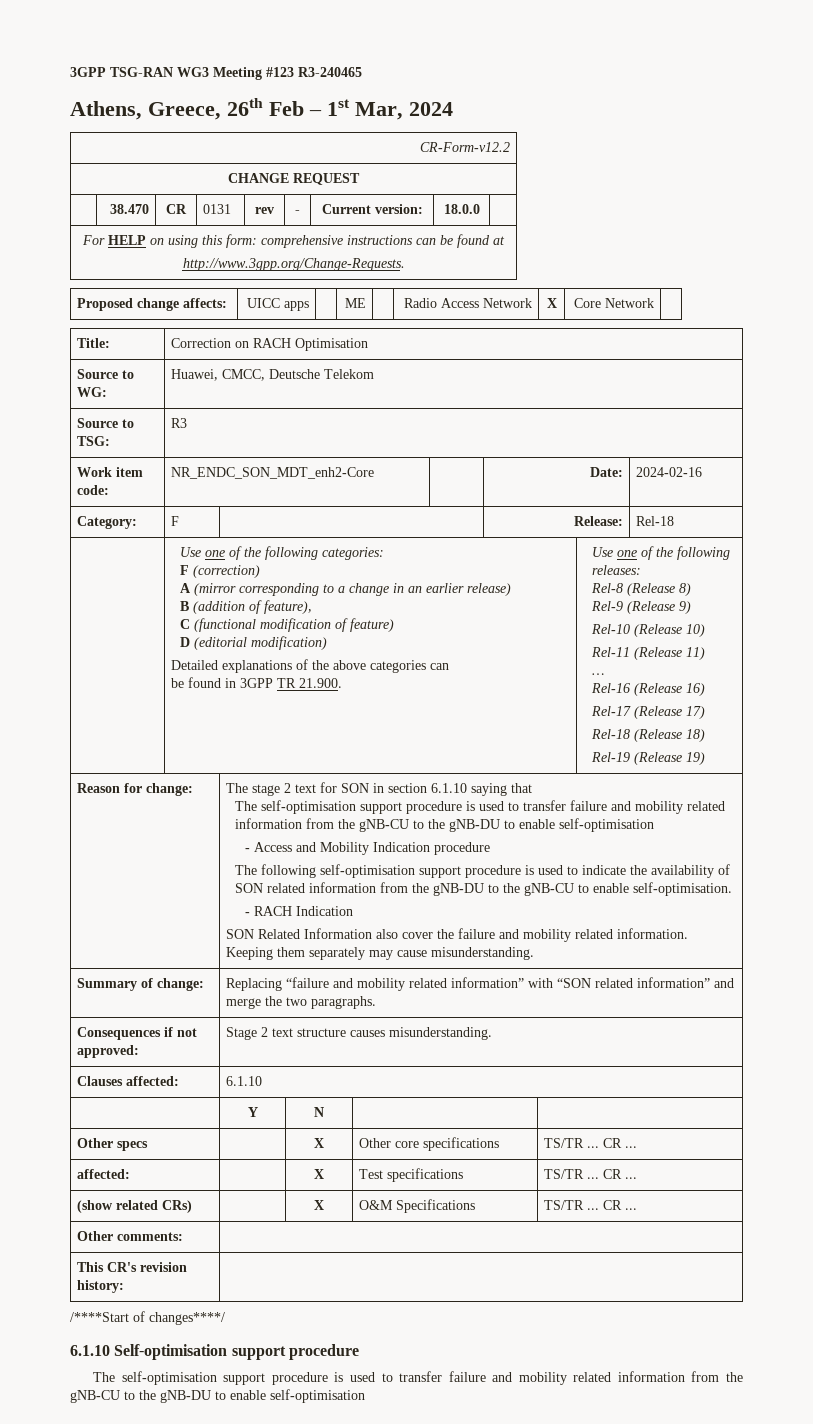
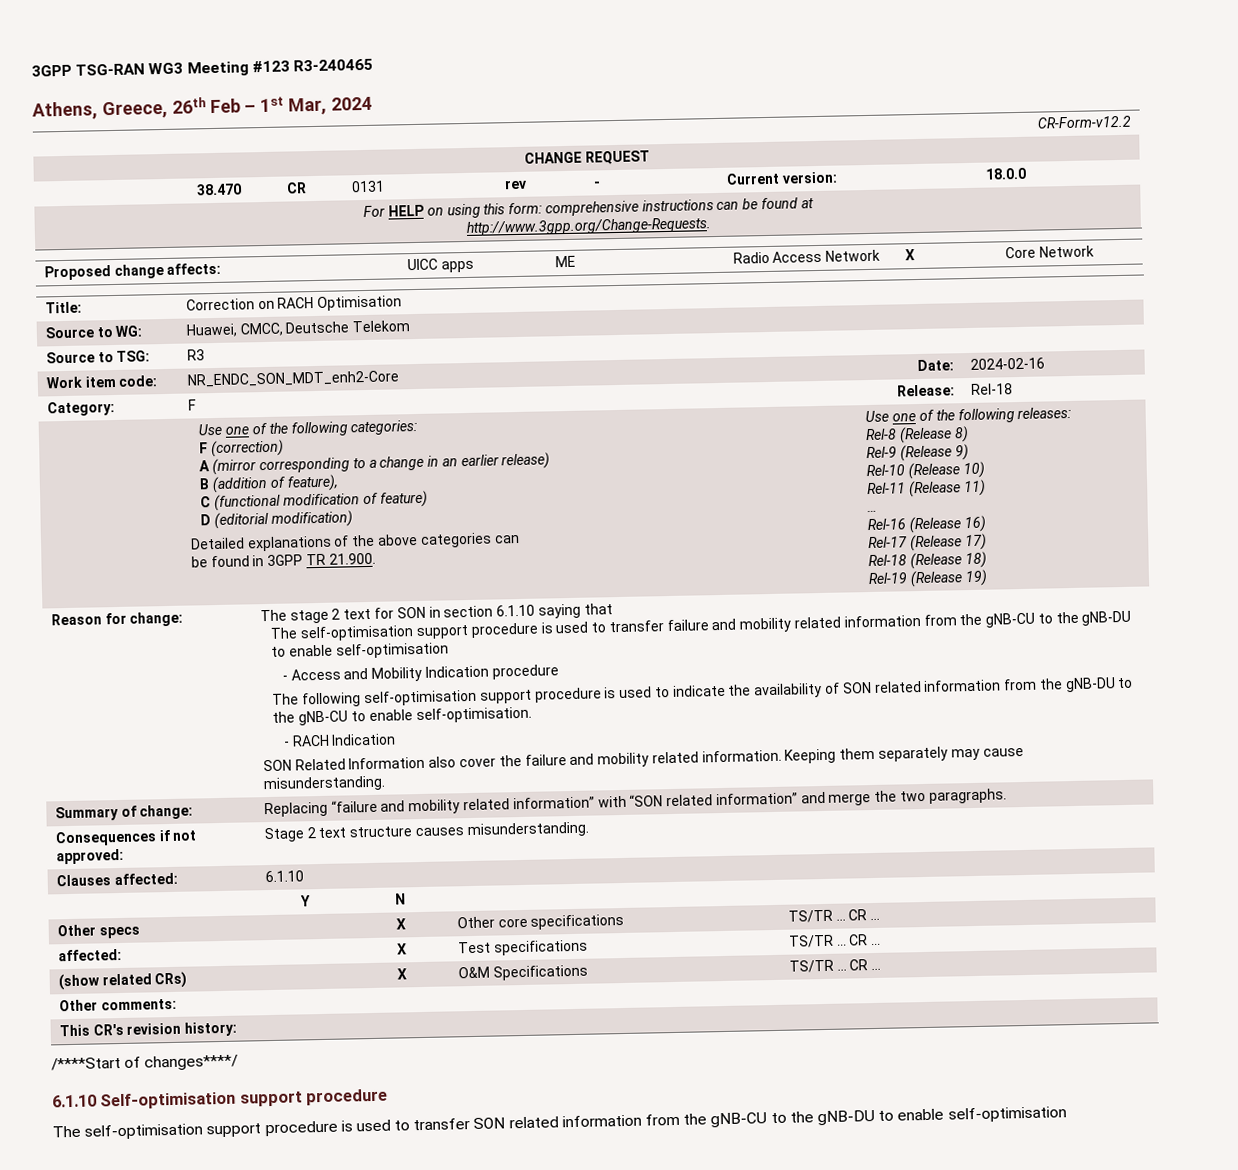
  6.1.10 Self-optimisation support procedure
- The self-optimisation support procedure is used to transfer failure and mobility related information from the gNB-CU to the gNB-DU to enable self-optimisation
+ The self-optimisation support procedure is used to transfer SON related information from the gNB-CU to the gNB-DU to enable self-optimisation

